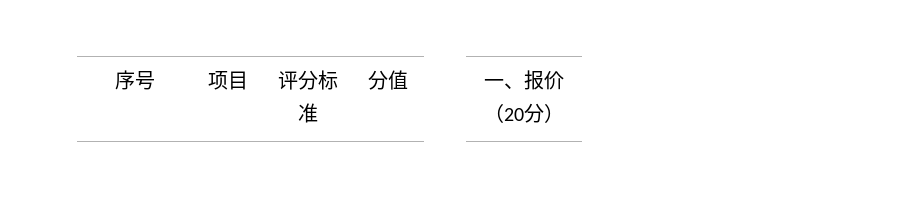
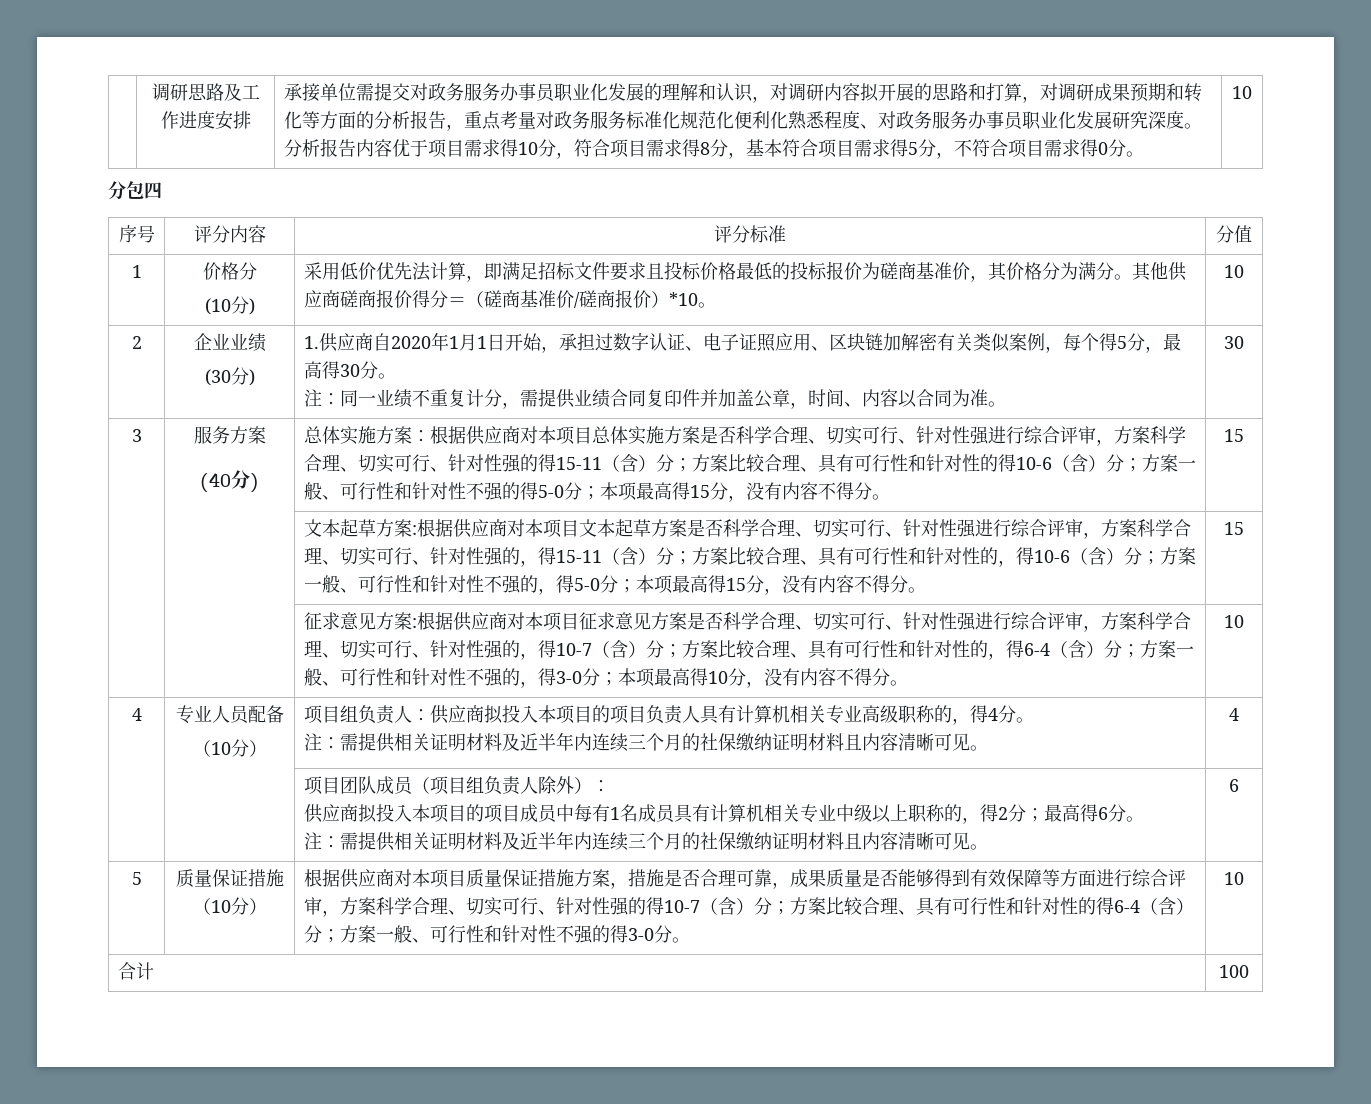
+ 调研思路及工作进度安排 | 承接单位需提交对政务服务办事员职业化发展的理解和认识，对调研内容拟开展的思路和打算，对调研成果预期和转化等方面的分析报告，重点考量对政务服务标准化规范化便利化熟悉程度、对政务服务办事员职业化发展研究深度。分析报告内容优于项目需求得10分，符合项目需求得8分，基本符合项目需求得5分，不符合项目需求得0分。 | 10
+ 分包四
- 序号 | 项目 | 评分标准 | 分值
+ 序号 | 评分内容 | 评分标准 | 分值
- 一、报价（20分）
+ 1 | 价格分
+ (10分) | 采用低价优先法计算，即满足招标文件要求且投标价格最低的投标报价为磋商基准价，其价格分为满分。其他供应商磋商报价得分＝（磋商基准价/磋商报价）*10。 | 10
+ 2 | 企业业绩
+ (30分) | 1.供应商自2020年1月1日开始，承担过数字认证、电子证照应用、区块链加解密有关类似案例，每个得5分，最高得30分。
+ 注：同一业绩不重复计分，需提供业绩合同复印件并加盖公章，时间、内容以合同为准。 | 30
+ 3 | 服务方案
+ (40分) | 总体实施方案：根据供应商对本项目总体实施方案是否科学合理、切实可行、针对性强进行综合评审，方案科学合理、切实可行、针对性强的得15-11（含）分；方案比较合理、具有可行性和针对性的得10-6（含）分；方案一般、可行性和针对性不强的得5-0分；本项最高得15分，没有内容不得分。 | 15
+ | | 文本起草方案:根据供应商对本项目文本起草方案是否科学合理、切实可行、针对性强进行综合评审，方案科学合理、切实可行、针对性强的，得15-11（含）分；方案比较合理、具有可行性和针对性的，得10-6（含）分；方案一般、可行性和针对性不强的，得5-0分；本项最高得15分，没有内容不得分。 | 15
+ | | 征求意见方案:根据供应商对本项目征求意见方案是否科学合理、切实可行、针对性强进行综合评审，方案科学合理、切实可行、针对性强的，得10-7（含）分；方案比较合理、具有可行性和针对性的，得6-4（含）分；方案一般、可行性和针对性不强的，得3-0分；本项最高得10分，没有内容不得分。 | 10
+ 4 | 专业人员配备
+ （10分） | 项目组负责人：供应商拟投入本项目的项目负责人具有计算机相关专业高级职称的，得4分。
+ 注：需提供相关证明材料及近半年内连续三个月的社保缴纳证明材料且内容清晰可见。 | 4
+ | | 项目团队成员（项目组负责人除外）：
+ 供应商拟投入本项目的项目成员中每有1名成员具有计算机相关专业中级以上职称的，得2分；最高得6分。
+ 注：需提供相关证明材料及近半年内连续三个月的社保缴纳证明材料且内容清晰可见。 | 6
+ 5 | 质量保证措施（10分） | 根据供应商对本项目质量保证措施方案，措施是否合理可靠，成果质量是否能够得到有效保障等方面进行综合评审，方案科学合理、切实可行、针对性强的得10-7（含）分；方案比较合理、具有可行性和针对性的得6-4（含）分；方案一般、可行性和针对性不强的得3-0分。 | 10
+ 合计 | 100

